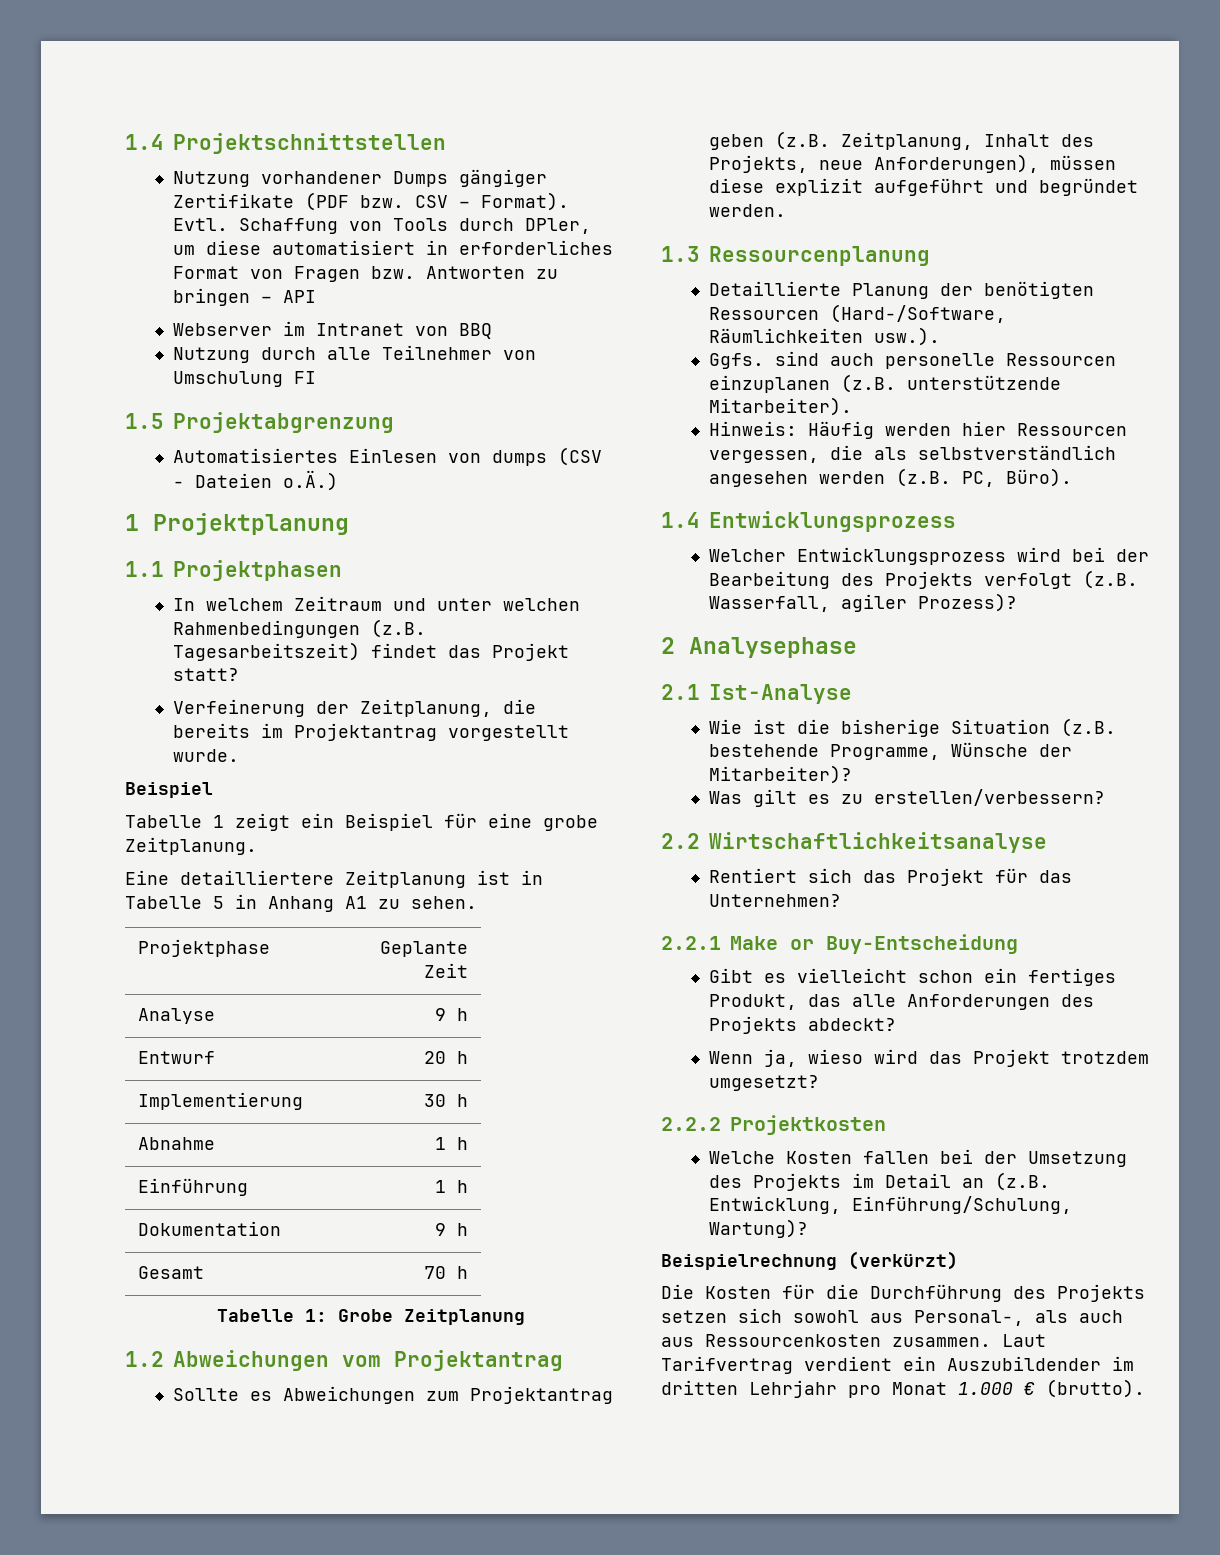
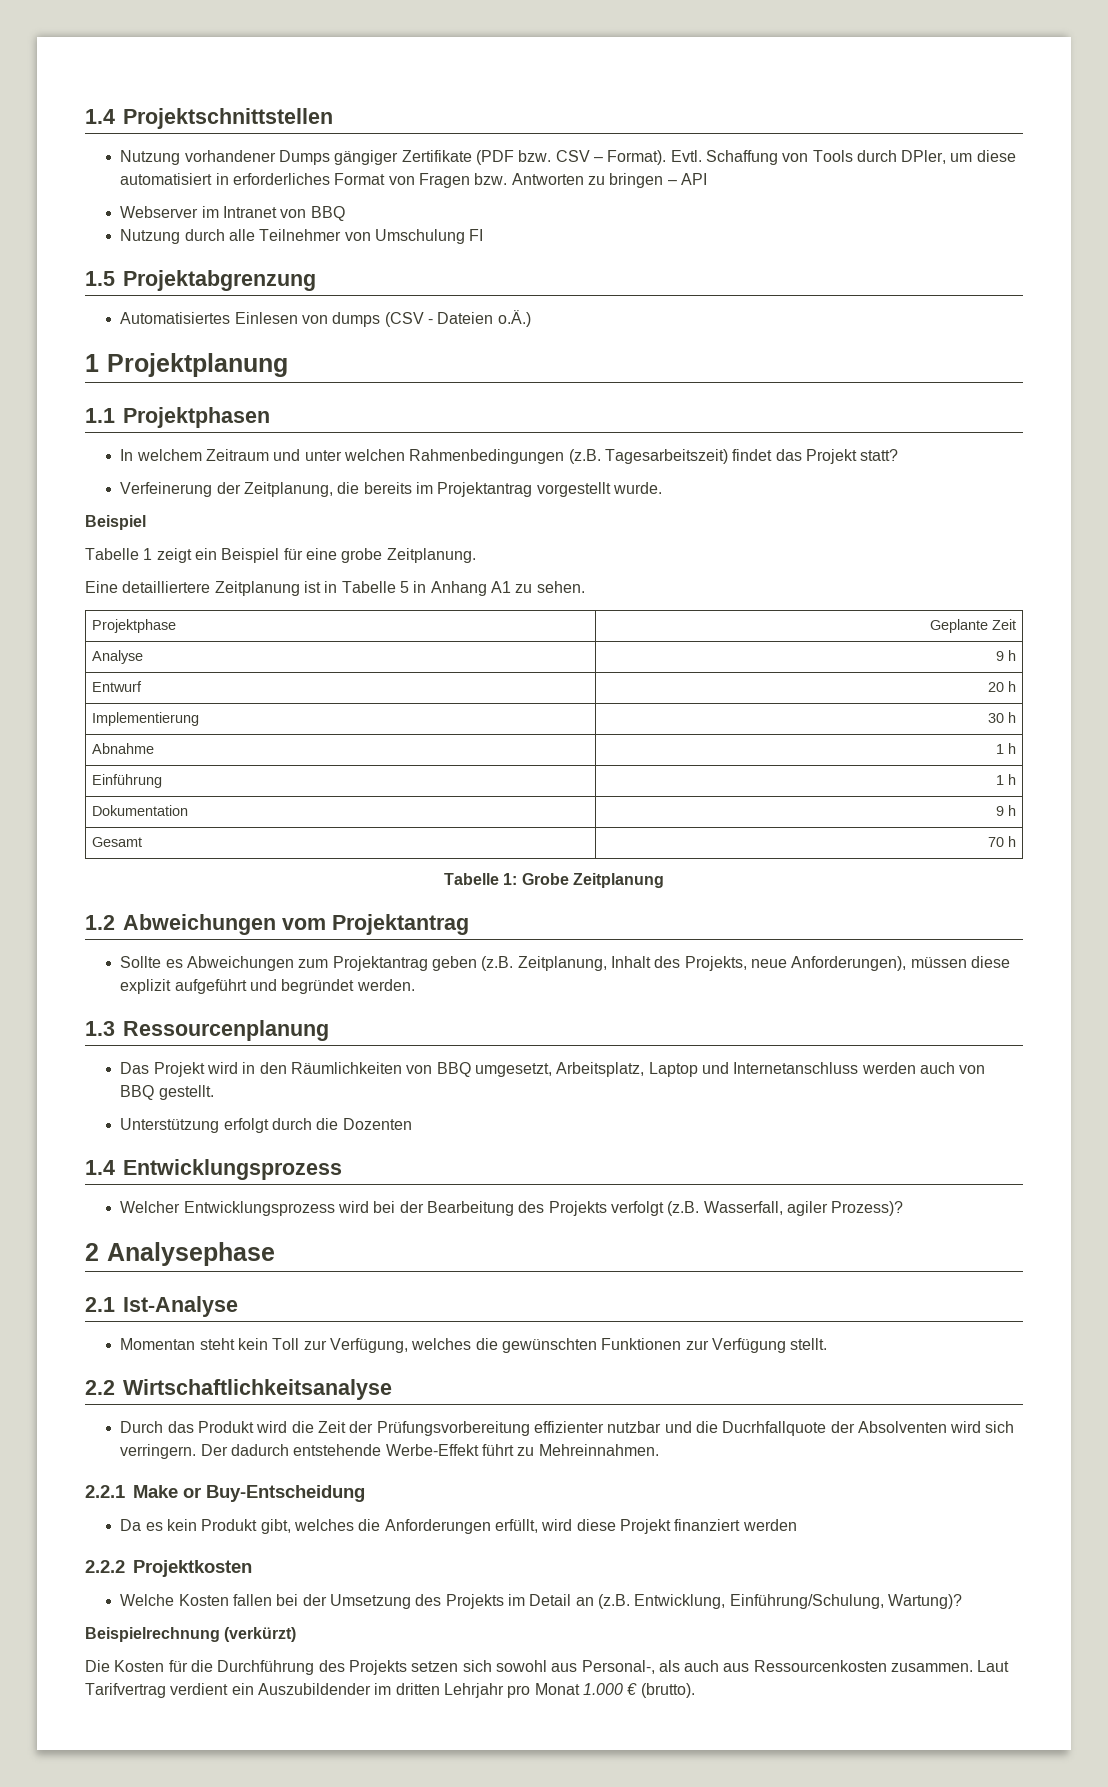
- Detaillierte Planung der benötigten Ressourcen (Hard-/Software, Räumlichkeiten usw.).
- Ggfs. sind auch personelle Ressourcen einzuplanen (z.B. unterstützende Mitarbeiter).
- Hinweis: Häufig werden hier Ressourcen vergessen, die als selbstverständlich angesehen werden (z.B. PC, Büro).
+ Das Projekt wird in den Räumlichkeiten von BBQ umgesetzt, Arbeitsplatz, Laptop und Internetanschluss werden auch von BBQ gestellt.
+ Unterstützung erfolgt durch die Dozenten
- Wie ist die bisherige Situation (z.B. bestehende Programme, Wünsche der Mitarbeiter)?
- Was gilt es zu erstellen/verbessern?
+ Momentan steht kein Toll zur Verfügung, welches die gewünschten Funktionen zur Verfügung stellt.
  2.2 Wirtschaftlichkeitsanalyse
- Rentiert sich das Projekt für das Unternehmen?
+ Durch das Produkt wird die Zeit der Prüfungsvorbereitung effizienter nutzbar und die Ducrhfallquote der Absolventen wird sich verringern. Der dadurch entstehende Werbe-Effekt führt zu Mehreinnahmen.
  2.2.1 Make or Buy-Entscheidung
- Gibt es vielleicht schon ein fertiges Produkt, das alle Anforderungen des Projekts abdeckt?
- Wenn ja, wieso wird das Projekt trotzdem umgesetzt?
+ Da es kein Produkt gibt, welches die Anforderungen erfüllt, wird diese Projekt finanziert werden

